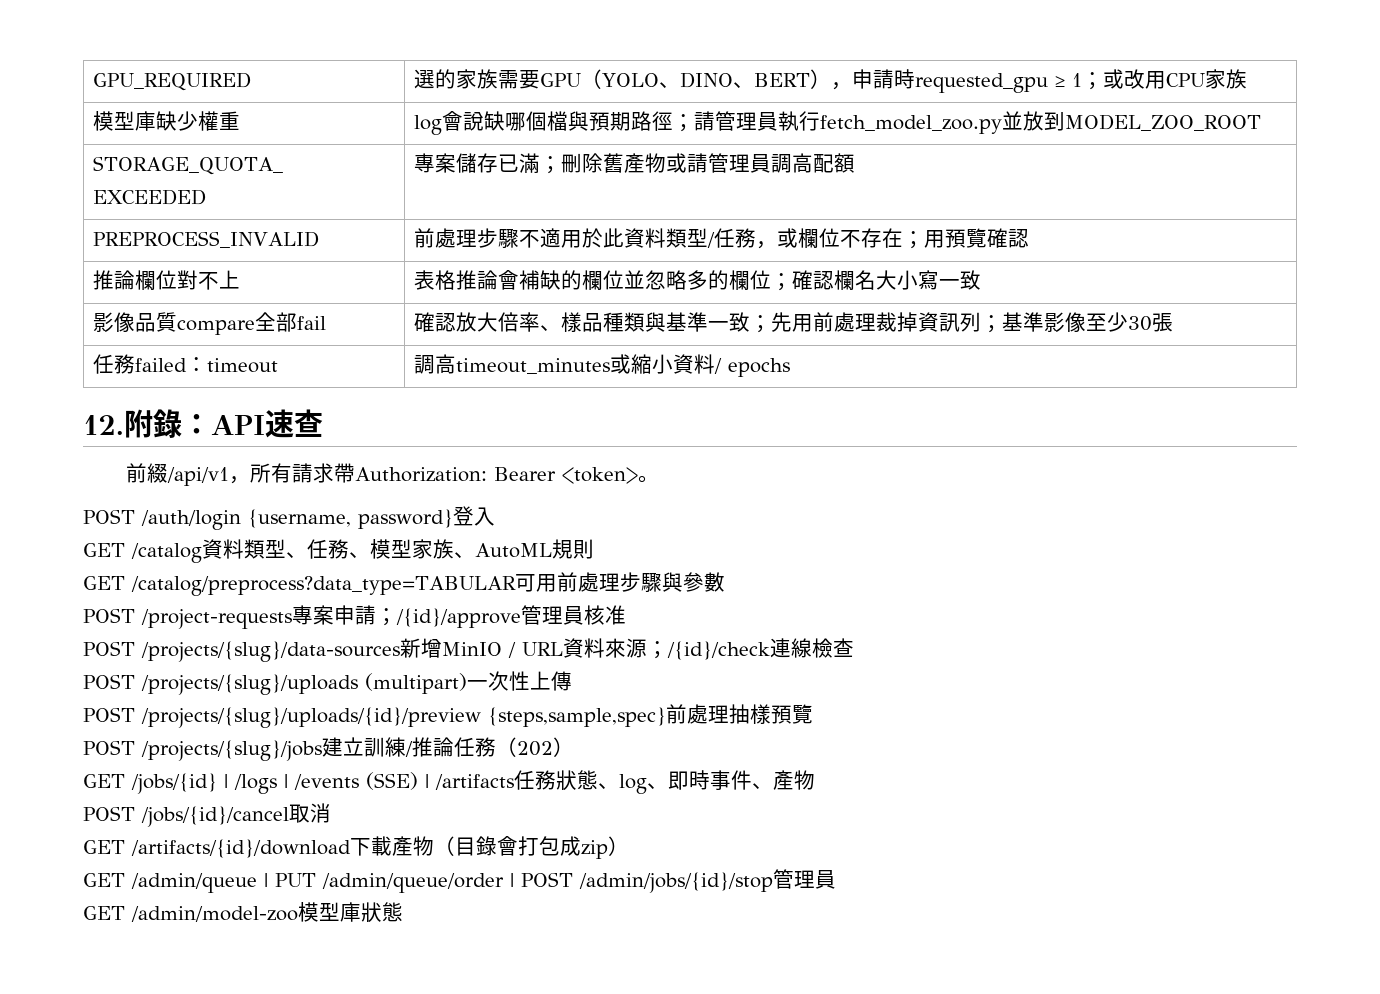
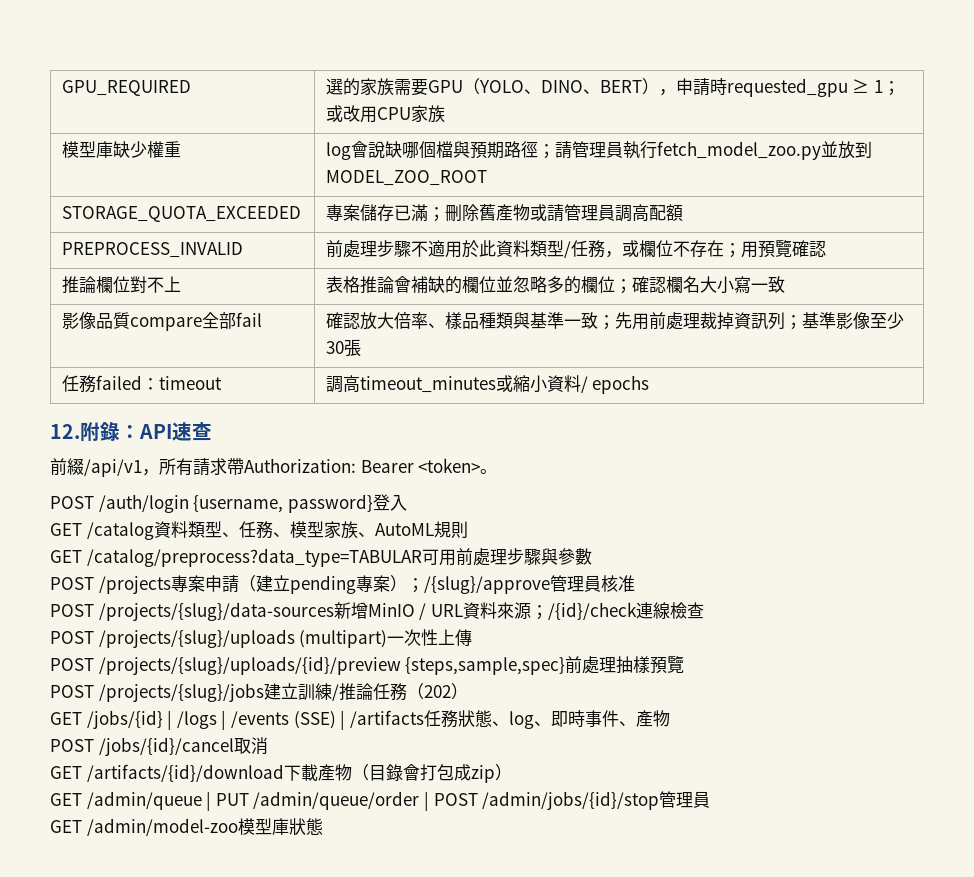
- POST /project-requests專案申請；/{id}/approve管理員核准
+ POST /projects專案申請（建立pending專案）；/{slug}/approve管理員核准

